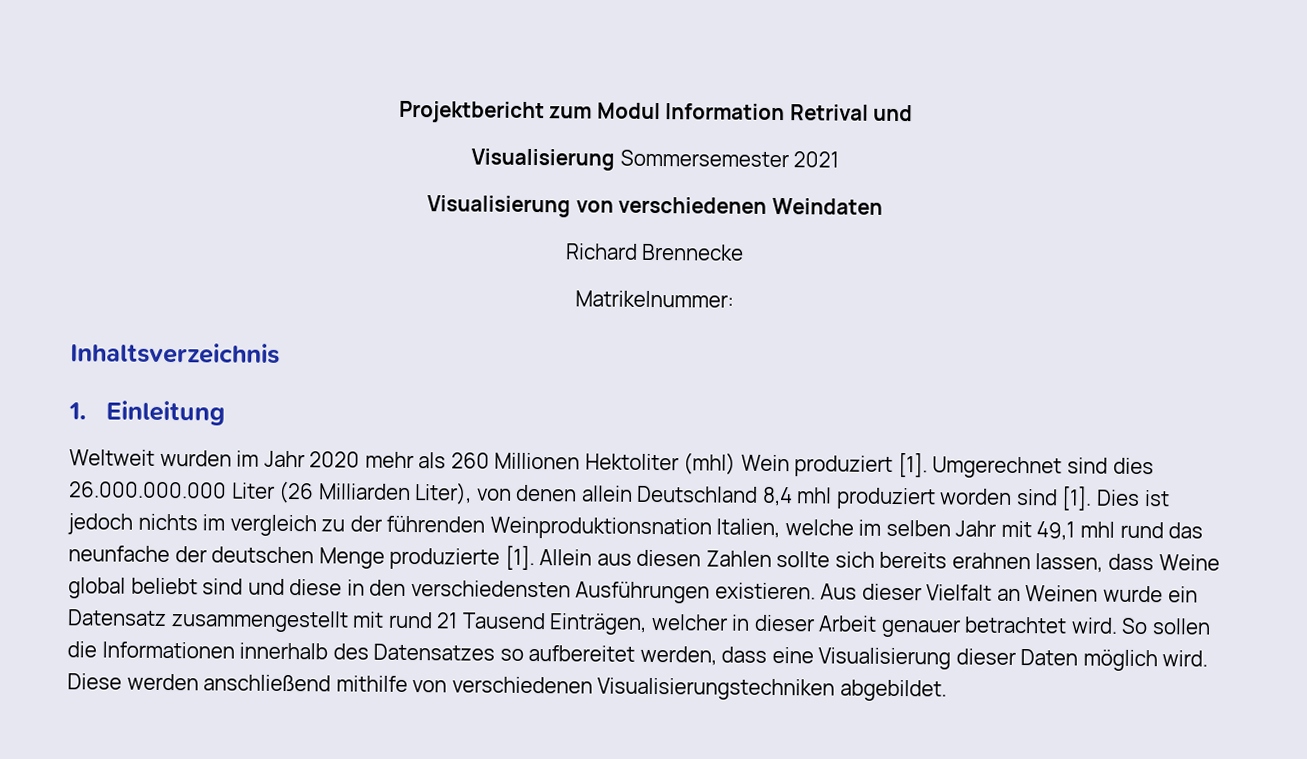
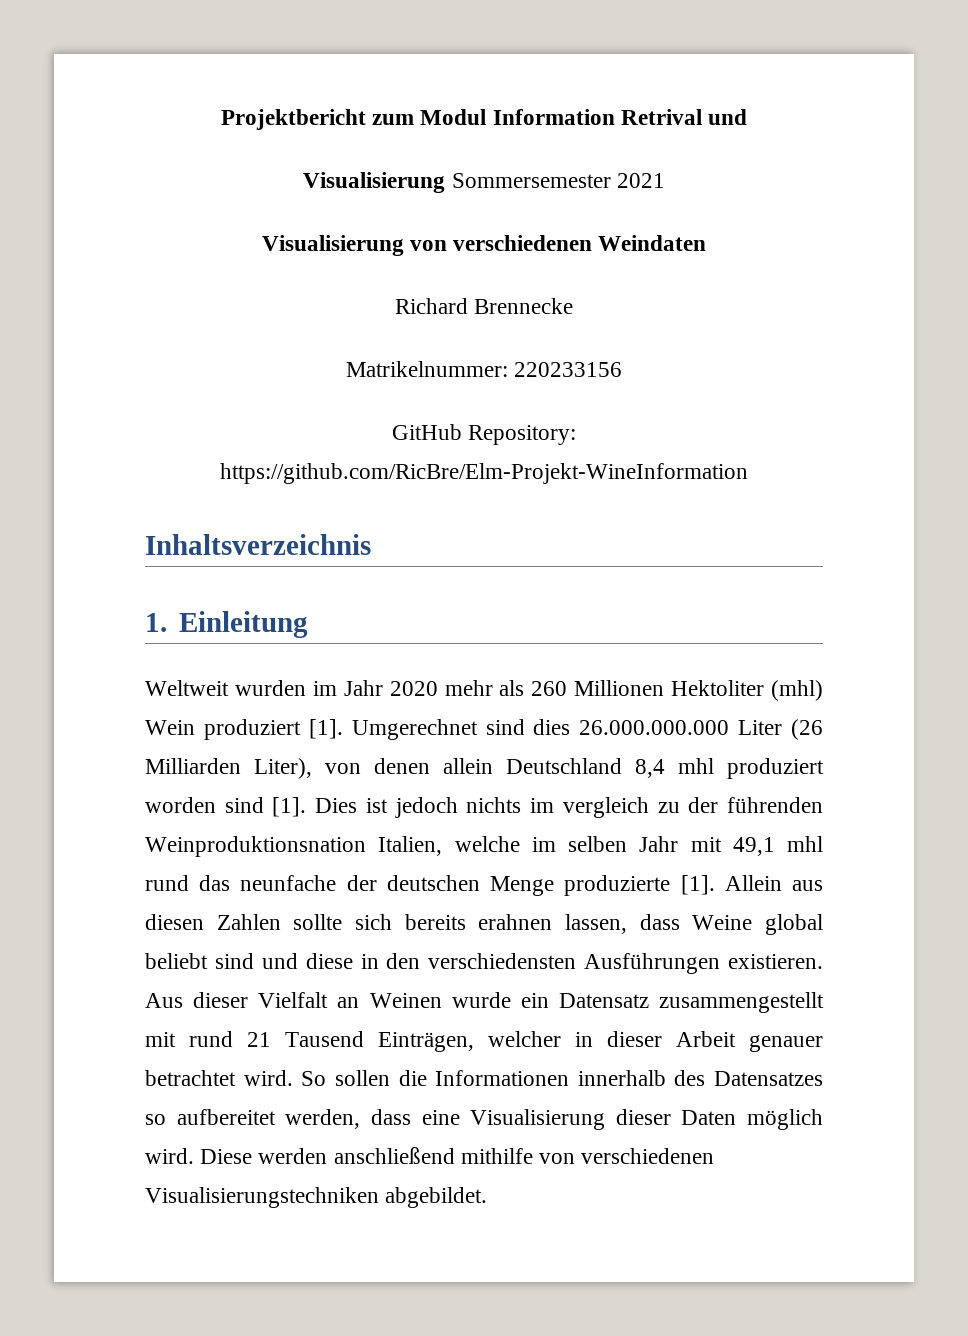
- Matrikelnummer:
+ Matrikelnummer: 220233156
+ GitHub Repository: https://github.com/RicBre/Elm-Projekt-WineInformation

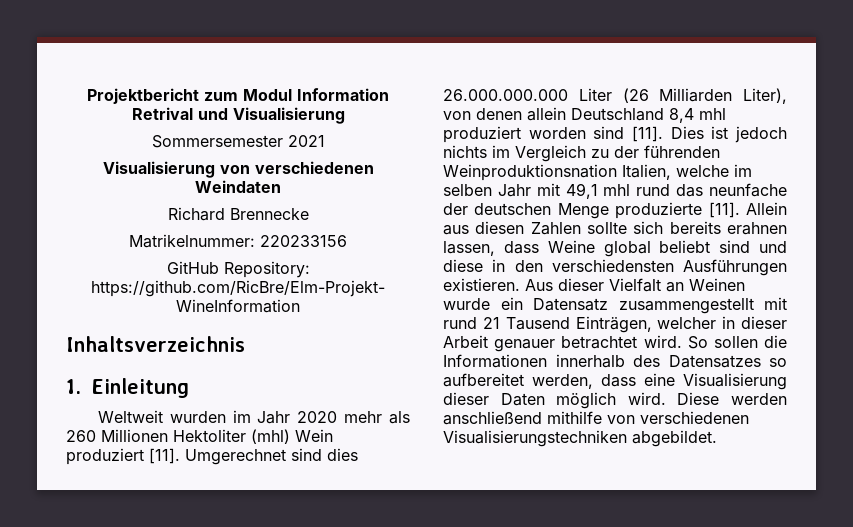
- Projektbericht zum Modul Information Retrival und
- Visualisierung Sommersemester 2021
+ Projektbericht zum Modul Information Retrival und Visualisierung
+ Sommersemester 2021
- Weltweit wurden im Jahr 2020 mehr als 260 Millionen Hektoliter (mhl) Wein produziert [1].
+ Weltweit wurden im Jahr 2020 mehr als 260 Millionen Hektoliter (mhl) Wein produziert [11].
- Umgerechnet sind dies 26.000.000.000 Liter (26 Milliarden Liter), von denen allein Deutschland 8,4 mhl produziert worden sind [1].
+ Umgerechnet sind dies 26.000.000.000 Liter (26 Milliarden Liter), von denen allein Deutschland 8,4 mhl produziert worden sind [11].
- Dies ist jedoch nichts im vergleich zu der führenden Weinproduktionsnation Italien, welche im selben Jahr mit 49,1 mhl rund das neunfache der deutschen Menge produzierte [1].
+ Dies ist jedoch nichts im Vergleich zu der führenden Weinproduktionsnation Italien, welche im selben Jahr mit 49,1 mhl rund das neunfache der deutschen Menge produzierte [11].

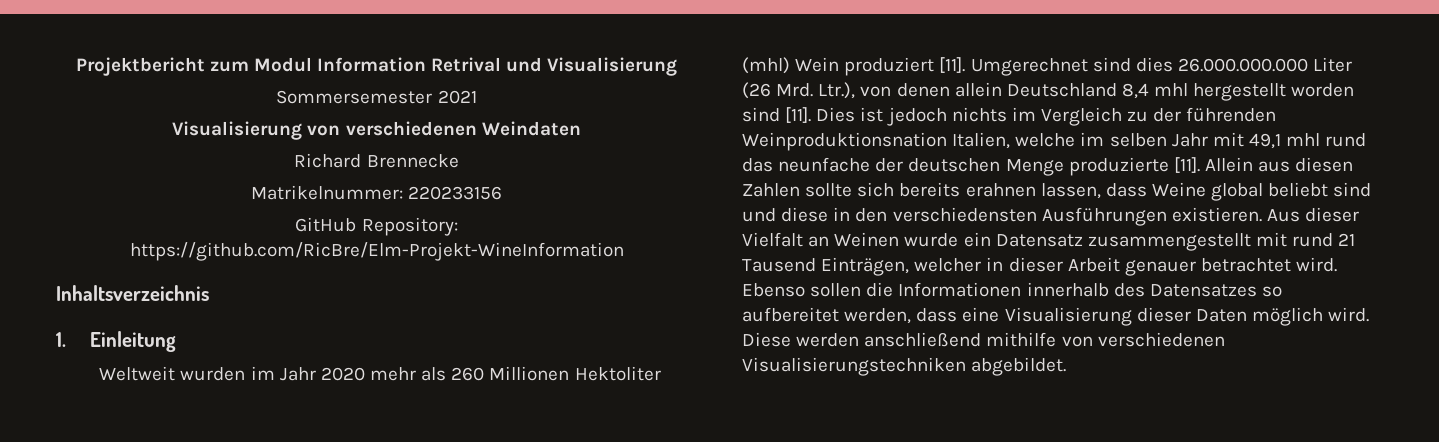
- Umgerechnet sind dies 26.000.000.000 Liter (26 Milliarden Liter), von denen allein Deutschland 8,4 mhl produziert worden sind [11].
+ Umgerechnet sind dies 26.000.000.000 Liter (26 Mrd. Ltr.), von denen allein Deutschland 8,4 mhl hergestellt worden sind [11].
- So sollen die Informationen innerhalb des Datensatzes so aufbereitet werden, dass eine Visualisierung dieser Daten möglich wird.
+ Ebenso sollen die Informationen innerhalb des Datensatzes so aufbereitet werden, dass eine Visualisierung dieser Daten möglich wird.

